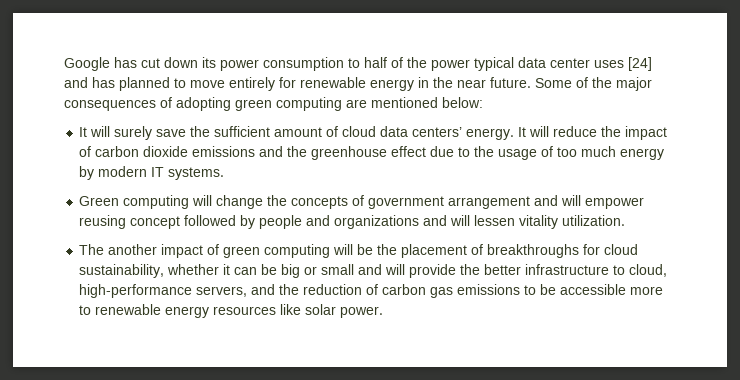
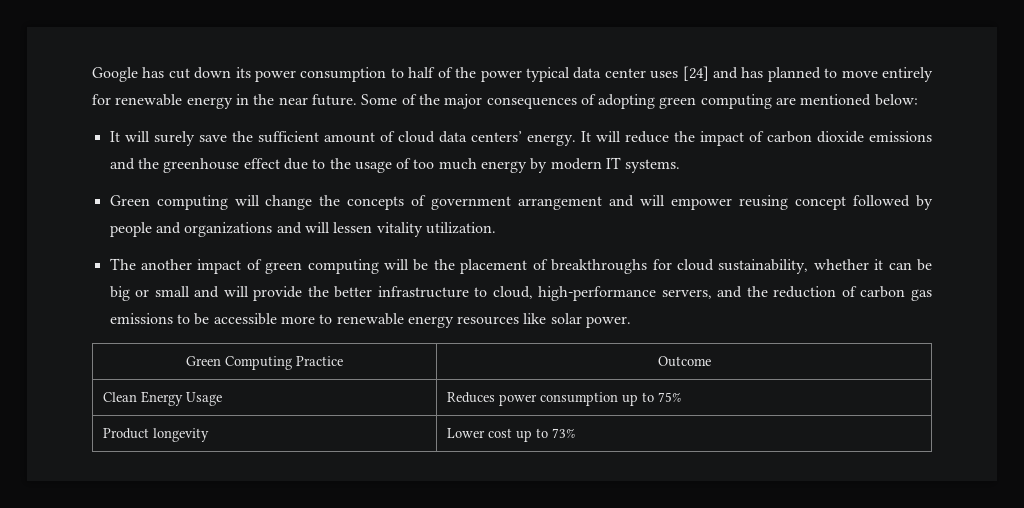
+ Green Computing Practice | Outcome
+ Clean Energy Usage | Reduces power consumption up to 75%
+ Product longevity | Lower cost up to 73%

